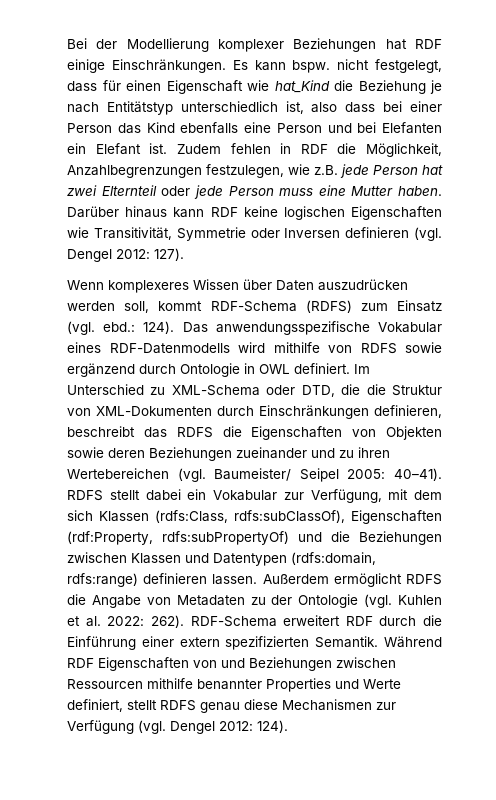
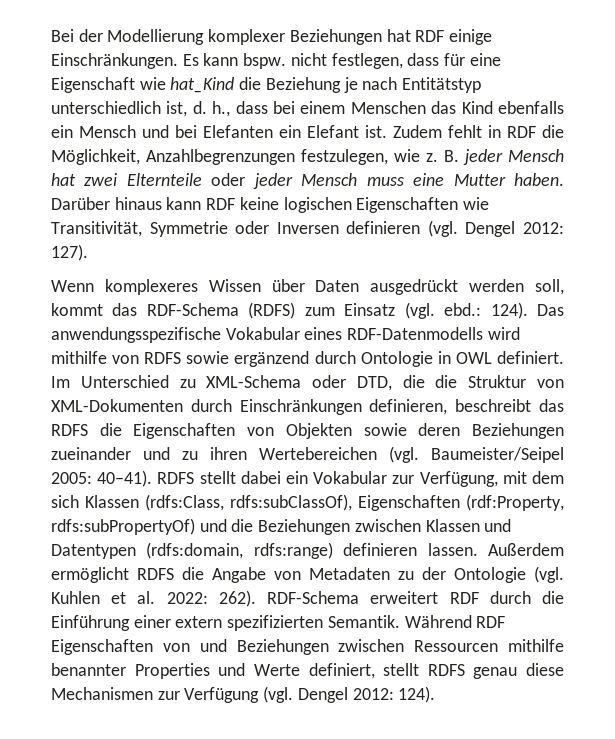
- Es kann bspw. nicht festgelegt, dass für einen Eigenschaft wie hat_Kind die Beziehung je nach Entitätstyp unterschiedlich ist, also dass bei einer Person das Kind ebenfalls eine Person und bei Elefanten ein Elefant ist.
+ Es kann bspw. nicht festlegen, dass für eine Eigenschaft wie hat_Kind die Beziehung je nach Entitätstyp unterschiedlich ist, d. h., dass bei einem Menschen das Kind ebenfalls ein Mensch und bei Elefanten ein Elefant ist.
- Zudem fehlen in RDF die Möglichkeit, Anzahlbegrenzungen festzulegen, wie z.B. jede Person hat zwei Elternteil oder jede Person muss eine Mutter haben.
+ Zudem fehlt in RDF die Möglichkeit, Anzahlbegrenzungen festzulegen, wie z. B. jeder Mensch hat zwei Elternteile oder jeder Mensch muss eine Mutter haben.
- Wenn komplexeres Wissen über Daten auszudrücken werden soll, kommt RDF-Schema (RDFS) zum Einsatz (vgl. ebd.: 124).
+ Wenn komplexeres Wissen über Daten ausgedrückt werden soll, kommt das RDF-Schema (RDFS) zum Einsatz (vgl. ebd.: 124).
- Im Unterschied zu XML-Schema oder DTD, die die Struktur von XML-Dokumenten durch Einschränkungen definieren, beschreibt das RDFS die Eigenschaften von Objekten sowie deren Beziehungen zueinander und zu ihren Wertebereichen (vgl. Baumeister/ Seipel 2005: 40–41).
+ Im Unterschied zu XML-Schema oder DTD, die die Struktur von XML-Dokumenten durch Einschränkungen definieren, beschreibt das RDFS die Eigenschaften von Objekten sowie deren Beziehungen zueinander und zu ihren Wertebereichen (vgl. Baumeister/Seipel 2005: 40–41).

